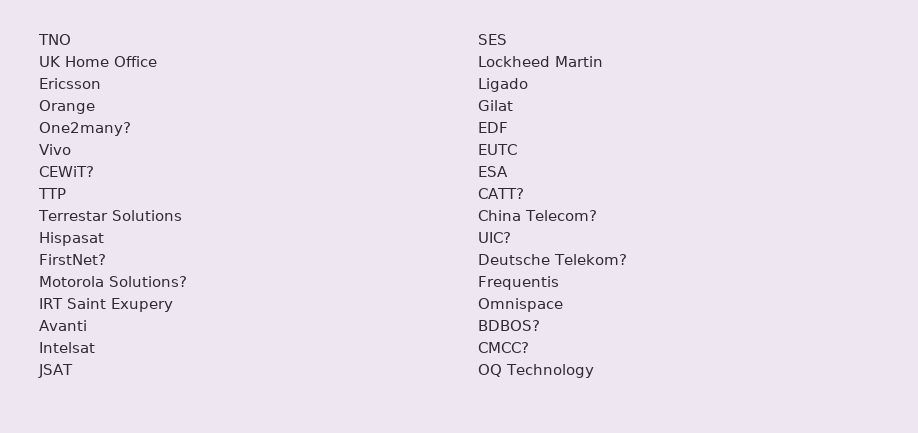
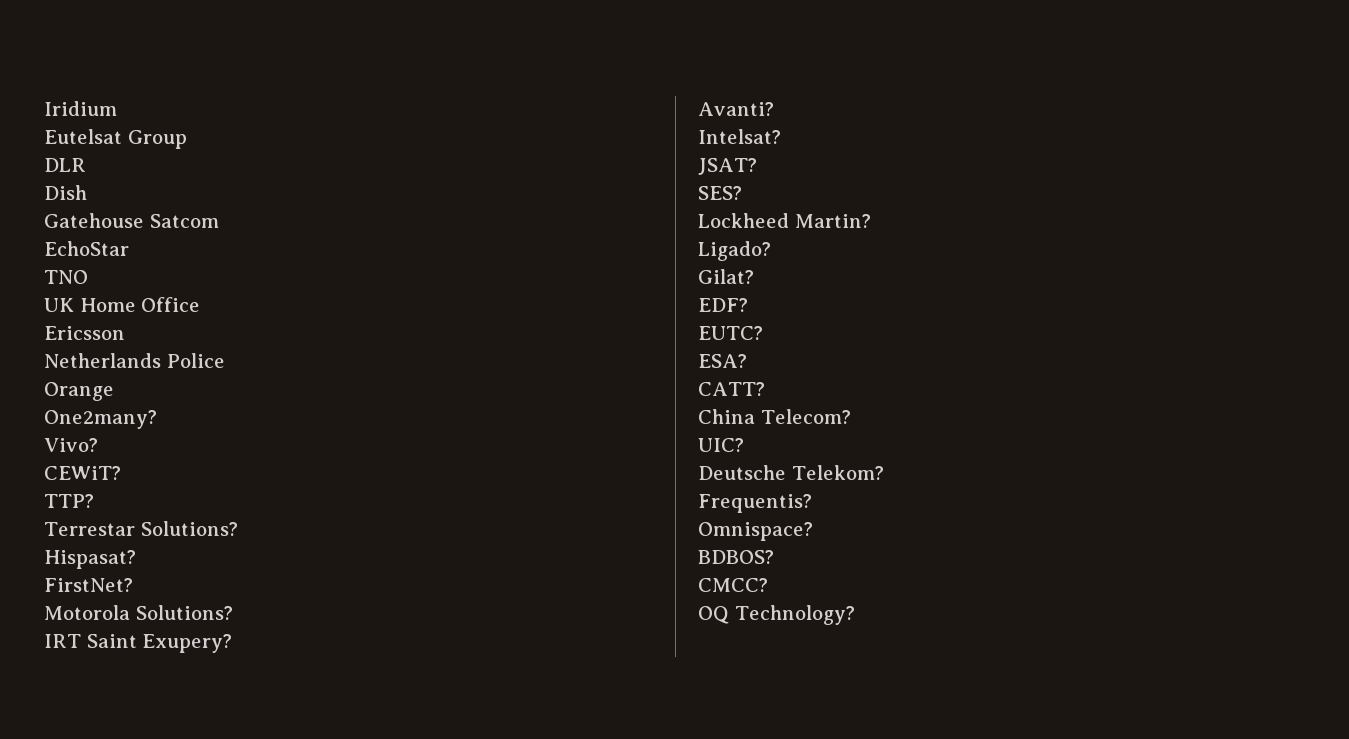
+ Iridium
+ Eutelsat Group
+ DLR
+ Dish
+ Gatehouse Satcom
+ EchoStar
+ Netherlands Police
- Vivo
+ Vivo?
- TTP
+ TTP?
- Terrestar Solutions
- Hispasat
+ Terrestar Solutions?
+ Hispasat?
- IRT Saint Exupery
- Avanti
- Intelsat
- JSAT
- SES
- Lockheed Martin
- Ligado
- Gilat
- EDF
- EUTC
- ESA
+ IRT Saint Exupery?
+ Avanti?
+ Intelsat?
+ JSAT?
+ SES?
+ Lockheed Martin?
+ Ligado?
+ Gilat?
+ EDF?
+ EUTC?
+ ESA?
- Frequentis
- Omnispace
+ Frequentis?
+ Omnispace?
- OQ Technology
+ OQ Technology?

